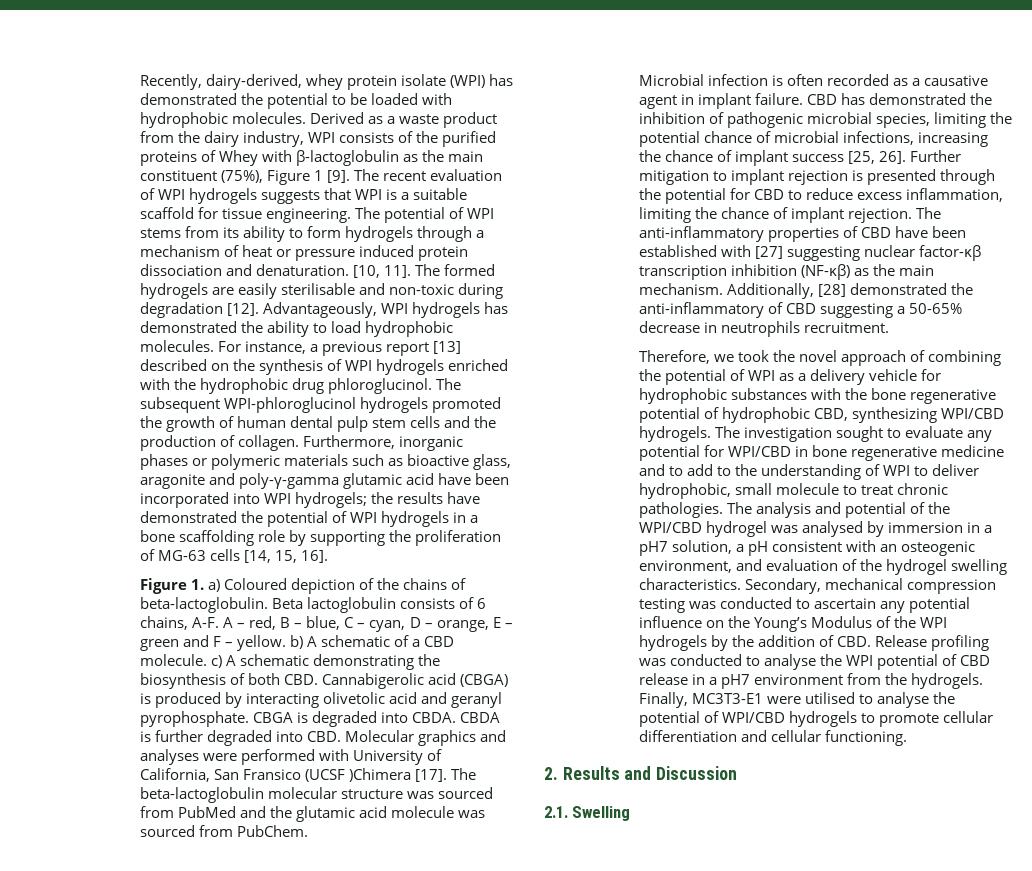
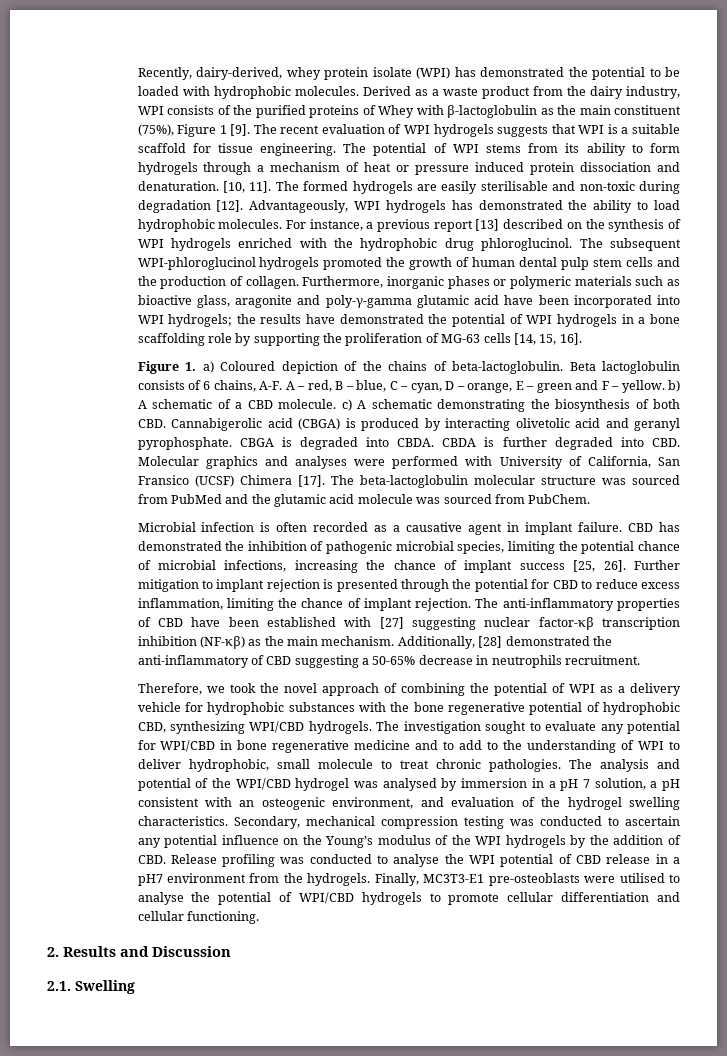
- CBDA is further degraded into CBD. Molecular graphics and analyses were performed with University of California, San Fransico (UCSF )Chimera [17].
+ CBDA is further degraded into CBD. Molecular graphics and analyses were performed with University of California, San Fransico (UCSF) Chimera [17].
- The analysis and potential of the WPI/CBD hydrogel was analysed by immersion in a pH7 solution, a pH consistent with an osteogenic environment, and evaluation of the hydrogel swelling characteristics.
+ The analysis and potential of the WPI/CBD hydrogel was analysed by immersion in a pH 7 solution, a pH consistent with an osteogenic environment, and evaluation of the hydrogel swelling characteristics.
- Secondary, mechanical compression testing was conducted to ascertain any potential influence on the Young’s Modulus of the WPI hydrogels by the addition of CBD. Release profiling was conducted to analyse the WPI potential of CBD release in a pH7 environment from the hydrogels.
+ Secondary, mechanical compression testing was conducted to ascertain any potential influence on the Young’s modulus of the WPI hydrogels by the addition of CBD. Release profiling was conducted to analyse the WPI potential of CBD release in a pH7 environment from the hydrogels.
- Finally, MC3T3-E1 were utilised to analyse the potential of WPI/CBD hydrogels to promote cellular differentiation and cellular functioning.
+ Finally, MC3T3-E1 pre-osteoblasts were utilised to analyse the potential of WPI/CBD hydrogels to promote cellular differentiation and cellular functioning.

